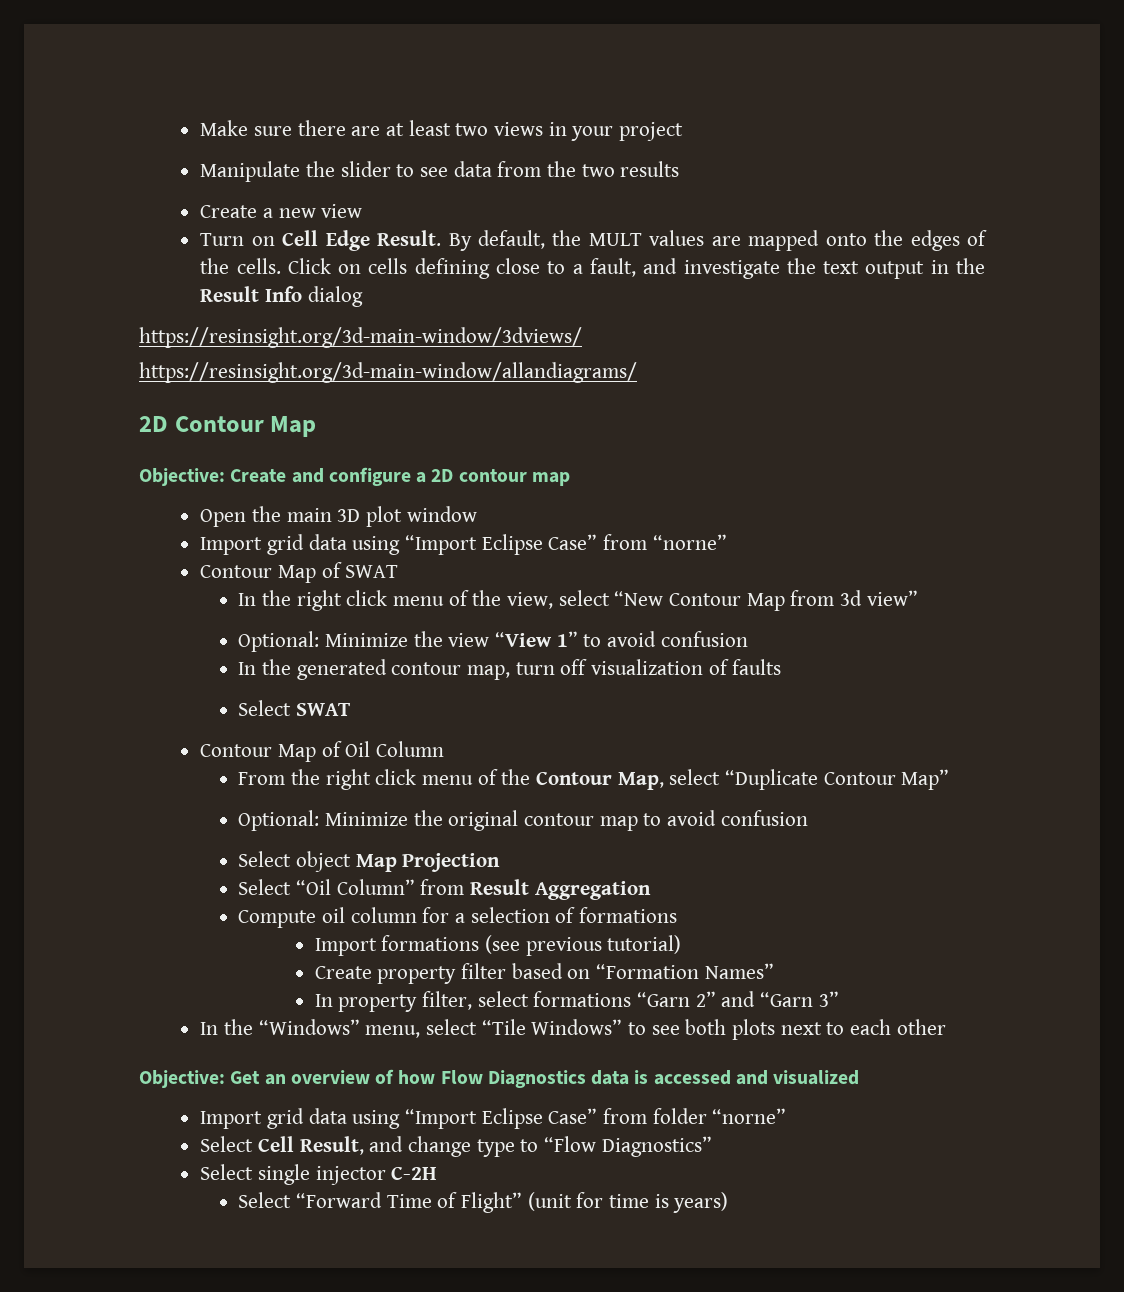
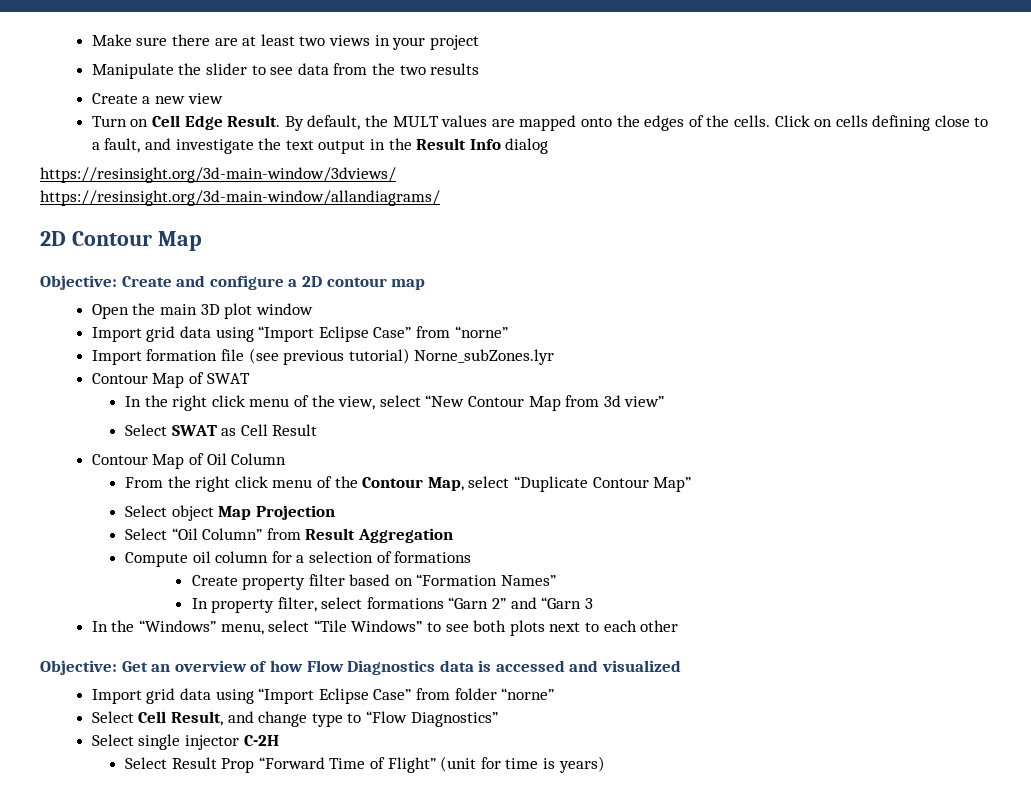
+ Import formation file (see previous tutorial) Norne_subZones.lyr
- Optional: Minimize the view “View 1” to avoid confusion
- In the generated contour map, turn off visualization of faults
- Select SWAT
+ Select SWAT as Cell Result
- Optional: Minimize the original contour map to avoid confusion
- Import formations (see previous tutorial)
- In property filter, select formations “Garn 2” and “Garn 3”
+ In property filter, select formations “Garn 2” and “Garn 3
- Select “Forward Time of Flight” (unit for time is years)
+ Select Result Prop “Forward Time of Flight” (unit for time is years)

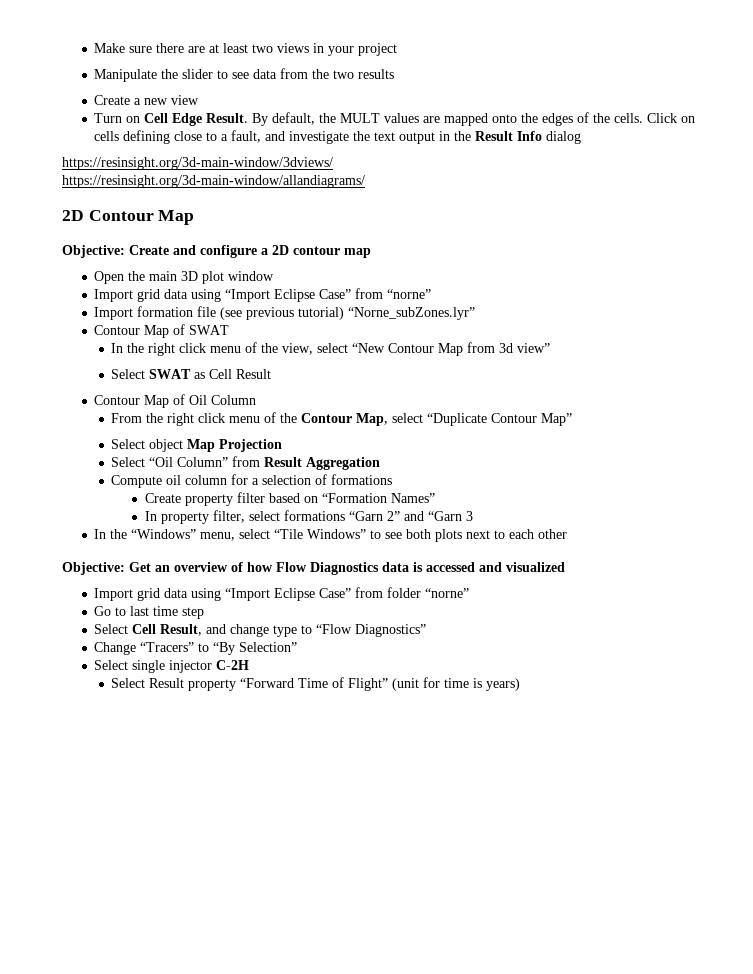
- Import formation file (see previous tutorial) Norne_subZones.lyr
+ Import formation file (see previous tutorial) “Norne_subZones.lyr”
+ Go to last time step
+ Change “Tracers” to “By Selection”
- Select Result Prop “Forward Time of Flight” (unit for time is years)
+ Select Result property “Forward Time of Flight” (unit for time is years)

